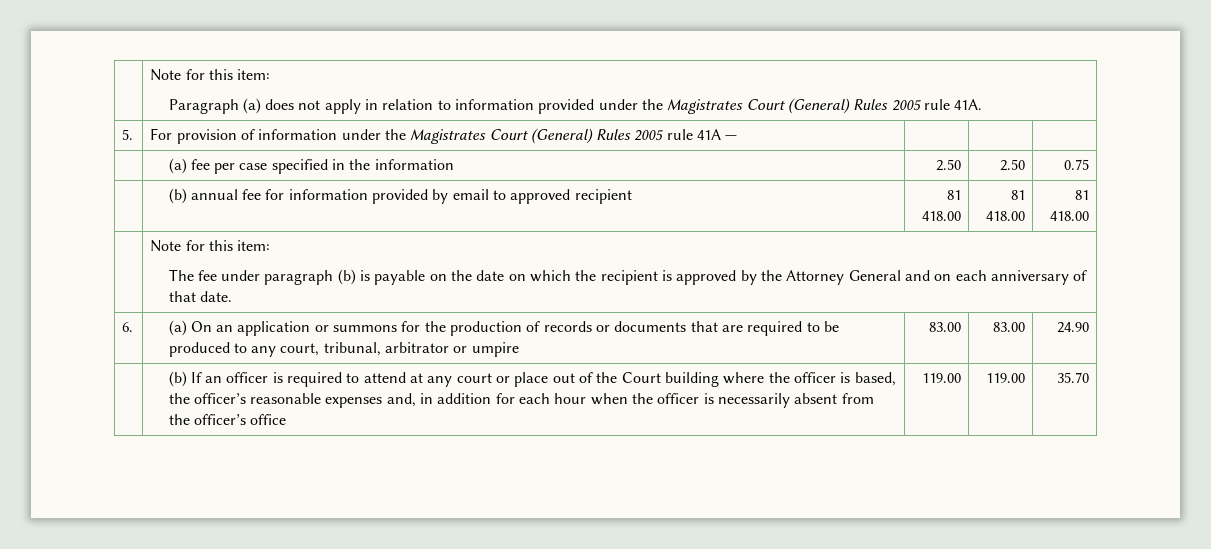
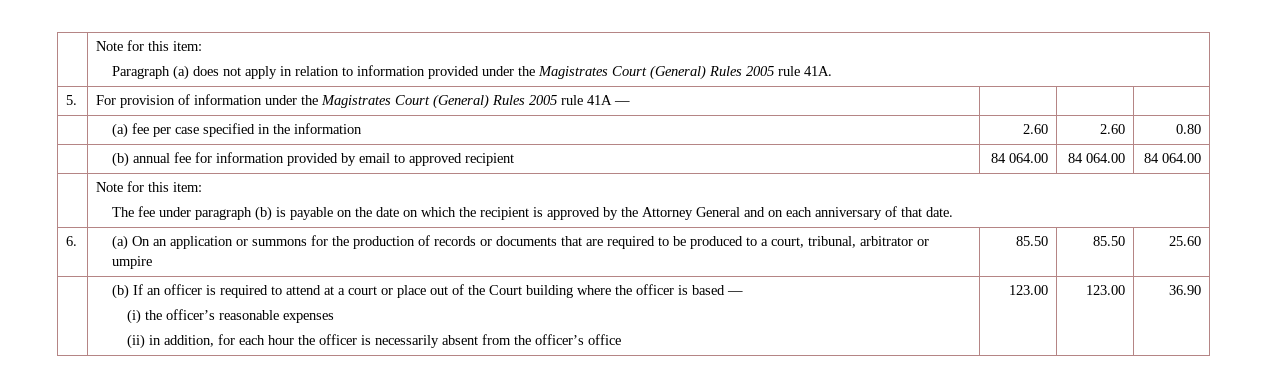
- | (a) fee per case specified in the information | 2.50 | 2.50 | 0.75
+ | (a) fee per case specified in the information | 2.60 | 2.60 | 0.80
- | (b) annual fee for information provided by email to approved recipient | 81 418.00 | 81 418.00 | 81 418.00
+ | (b) annual fee for information provided by email to approved recipient | 84 064.00 | 84 064.00 | 84 064.00
- 6. | (a) On an application or summons for the production of records or documents that are required to be produced to any court, tribunal, arbitrator or umpire | 83.00 | 83.00 | 24.90
+ 6. | (a) On an application or summons for the production of records or documents that are required to be produced to a court, tribunal, arbitrator or umpire | 85.50 | 85.50 | 25.60
- (b) If an officer is required to attend at any court or place out of the Court building where the officer is based, the officer’s reasonable expenses and, in addition for each hour when the officer is necessarily absent from the officer’s office
+ (b) If an officer is required to attend at a court or place out of the Court building where the officer is based —
+ (i) the officer’s reasonable expenses
+ (ii) in addition, for each hour the officer is necessarily absent from the officer’s office
- 119.00 | 119.00 | 35.70
+ 123.00 | 123.00 | 36.90

